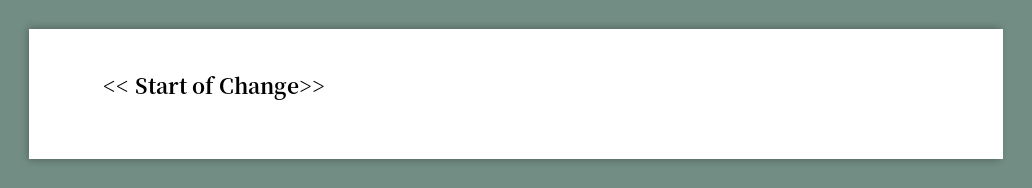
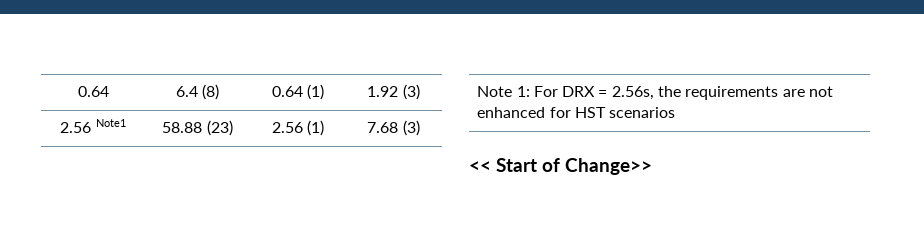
+ 0.64 | 6.4 (8) | 0.64 (1) | 1.92 (3)
+ 2.56 Note1 | 58.88 (23) | 2.56 (1) | 7.68 (3)
+ Note 1: For DRX = 2.56s, the requirements are not enhanced for HST scenarios

